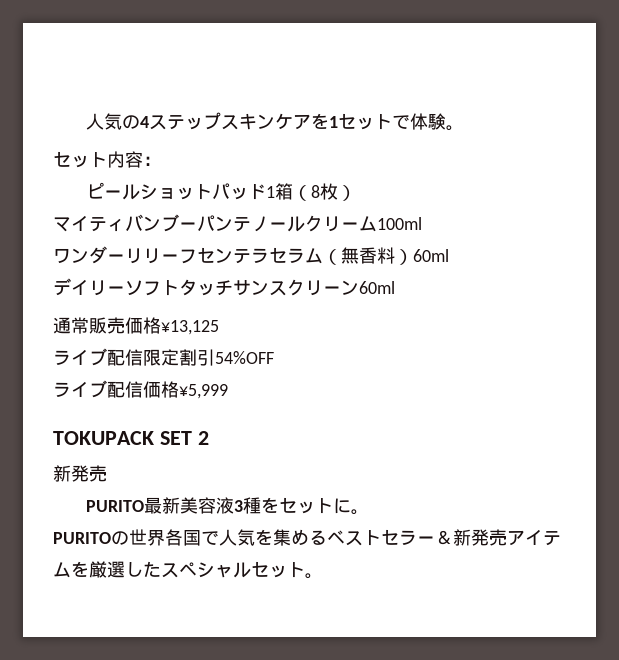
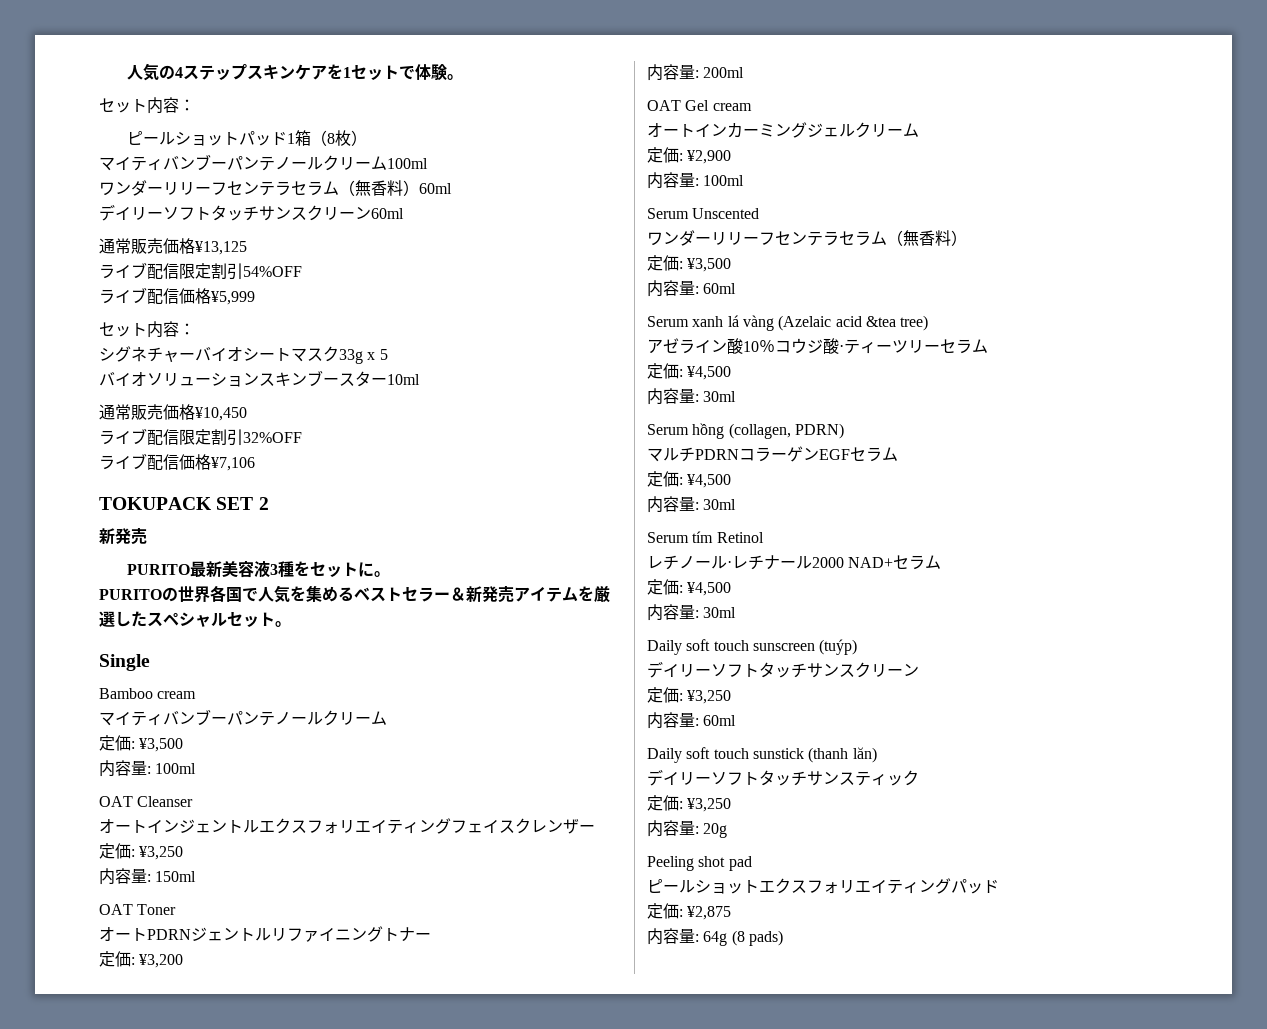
  ライブ配信価格¥5,999
+ セット内容：
+ シグネチャーバイオシートマスク33g x 5
+ バイオソリューションスキンブースター10ml
+ 通常販売価格¥10,450
+ ライブ配信限定割引32%OFF
+ ライブ配信価格¥7,106
+ Single
+ Bamboo cream
+ マイティバンブーパンテノールクリーム
+ 定価: ¥3,500
+ 内容量: 100ml
+ OAT Cleanser
+ オートインジェントルエクスフォリエイティングフェイスクレンザー
+ 定価: ¥3,250
+ 内容量: 150ml
+ OAT Toner
+ オートPDRNジェントルリファイニングトナー
+ 定価: ¥3,200
+ 内容量: 200ml
+ OAT Gel cream
+ オートインカーミングジェルクリーム
+ 定価: ¥2,900
+ 内容量: 100ml
+ Serum Unscented
+ ワンダーリリーフセンテラセラム（無香料）
+ 定価: ¥3,500
+ 内容量: 60ml
+ Serum xanh lá vàng (Azelaic acid &tea tree)
+ アゼライン酸10％コウジ酸·ティーツリーセラム
+ 定価: ¥4,500
+ 内容量: 30ml
+ Serum hồng (collagen, PDRN)
+ マルチPDRNコラーゲンEGFセラム
+ 定価: ¥4,500
+ 内容量: 30ml
+ Serum tím Retinol
+ レチノール·レチナール2000 NAD+セラム
+ 定価: ¥4,500
+ 内容量: 30ml
+ Daily soft touch sunscreen (tuýp)
+ デイリーソフトタッチサンスクリーン
+ 定価: ¥3,250
+ 内容量: 60ml
+ Daily soft touch sunstick (thanh lăn)
+ デイリーソフトタッチサンスティック
+ 定価: ¥3,250
+ 内容量: 20g
+ Peeling shot pad
+ ピールショットエクスフォリエイティングパッド
+ 定価: ¥2,875
+ 内容量: 64g (8 pads)

